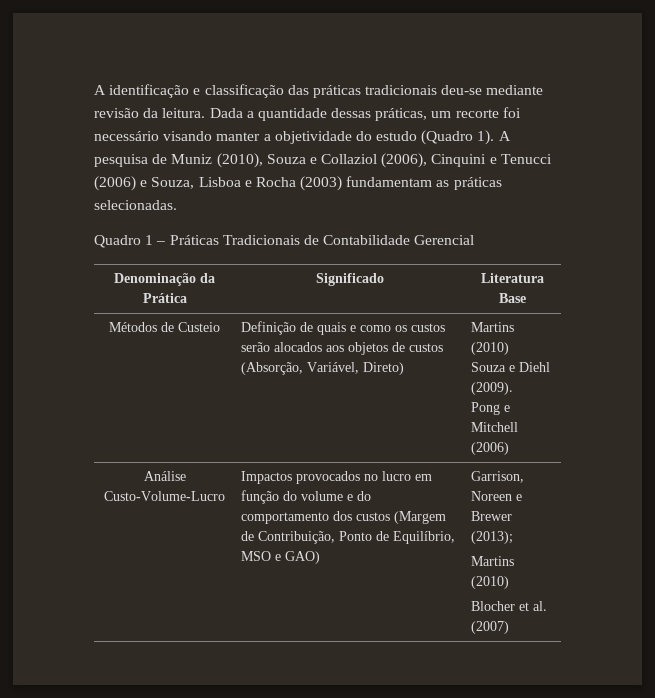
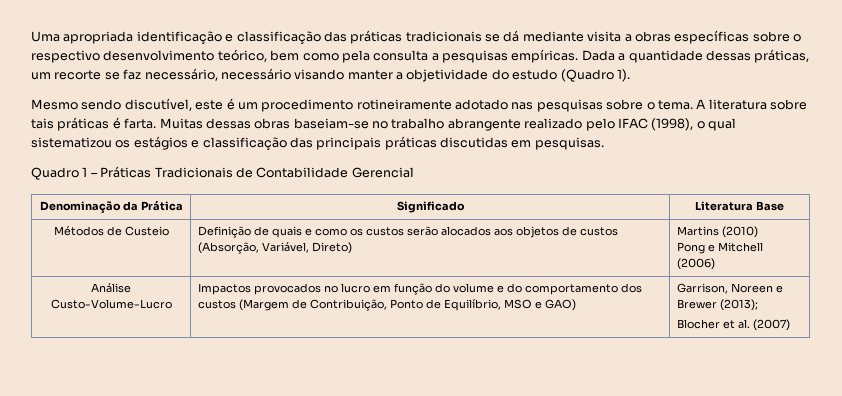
- A identificação e classificação das práticas tradicionais deu-se mediante revisão da leitura.
+ Uma apropriada identificação e classificação das práticas tradicionais se dá mediante visita a obras específicas sobre o respectivo desenvolvimento teórico, bem como pela consulta a pesquisas empíricas.
- Dada a quantidade dessas práticas, um recorte foi necessário visando manter a objetividade do estudo (Quadro 1). A pesquisa de Muniz (2010), Souza e Collaziol (2006), Cinquini e Tenucci (2006) e Souza, Lisboa e Rocha (2003) fundamentam as práticas selecionadas.
+ Dada a quantidade dessas práticas, um recorte se faz necessário, necessário visando manter a objetividade do estudo (Quadro 1).
+ Mesmo sendo discutível, este é um procedimento rotineiramente adotado nas pesquisas sobre o tema. A literatura sobre tais práticas é farta. Muitas dessas obras baseiam-se no trabalho abrangente realizado pelo IFAC (1998), o qual sistematizou os estágios e classificação das principais práticas discutidas em pesquisas.
  Métodos de Custeio | Definição de quais e como os custos serão alocados aos objetos de custos (Absorção, Variável, Direto) | Martins (2010)
- Souza e Diehl (2009).
  Análise Custo-Volume-Lucro | Impactos provocados no lucro em função do volume e do comportamento dos custos (Margem de Contribuição, Ponto de Equilíbrio, MSO e GAO) | Garrison, Noreen e Brewer (2013);
- Martins (2010)

